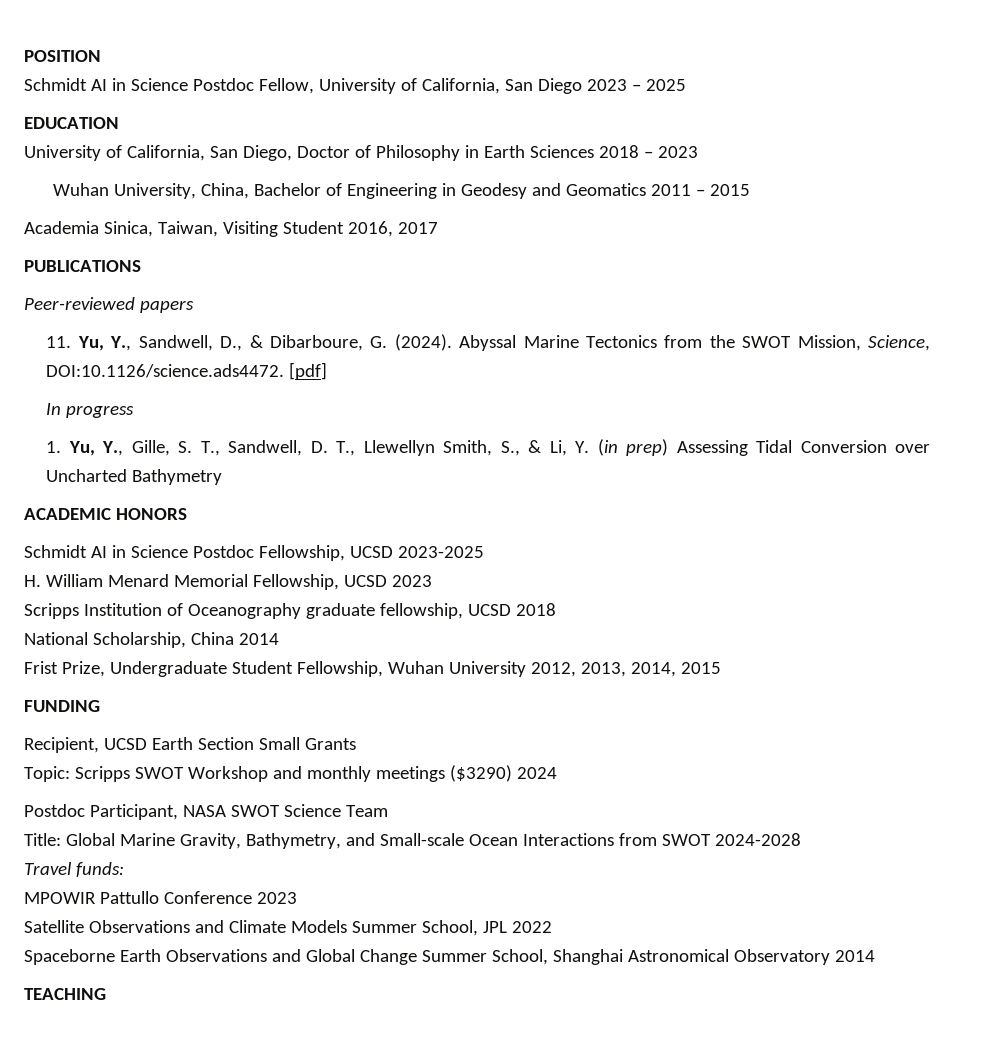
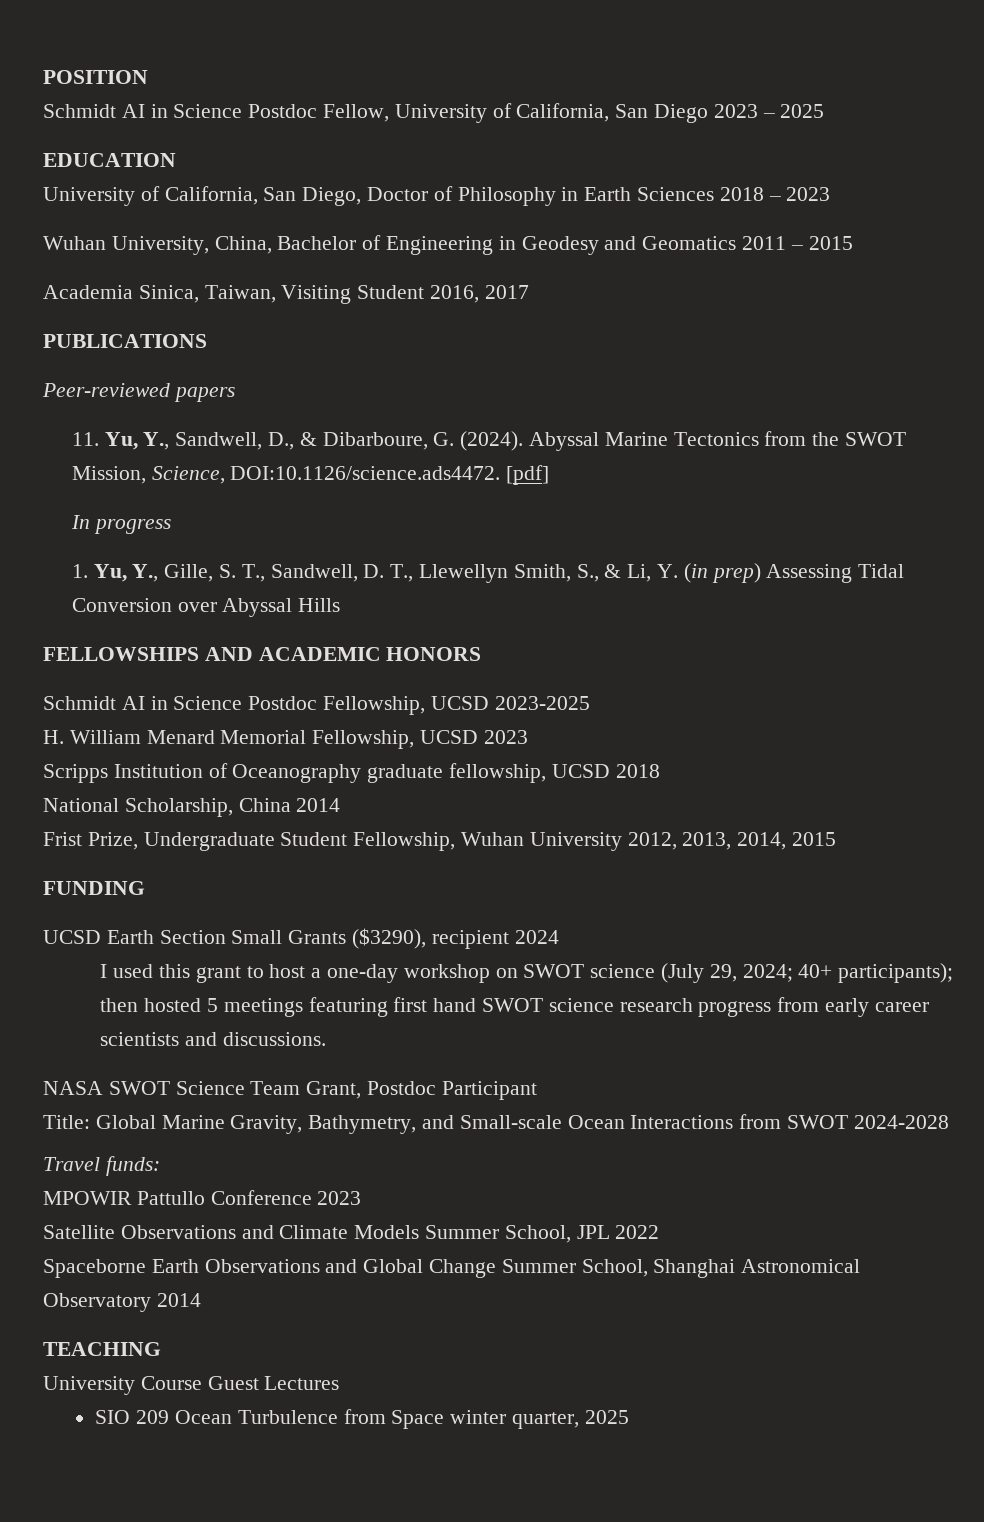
- 1. Yu, Y., Gille, S. T., Sandwell, D. T., Llewellyn Smith, S., & Li, Y. (in prep) Assessing Tidal Conversion over Uncharted Bathymetry
- ACADEMIC HONORS
+ 1. Yu, Y., Gille, S. T., Sandwell, D. T., Llewellyn Smith, S., & Li, Y. (in prep) Assessing Tidal Conversion over Abyssal Hills
+ FELLOWSHIPS AND ACADEMIC HONORS
- Recipient, UCSD Earth Section Small Grants
- Topic: Scripps SWOT Workshop and monthly meetings ($3290) 2024
- Postdoc Participant, NASA SWOT Science Team
+ UCSD Earth Section Small Grants ($3290), recipient 2024
+ I used this grant to host a one-day workshop on SWOT science (July 29, 2024; 40+ participants); then hosted 5 meetings featuring first hand SWOT science research progress from early career scientists and discussions.
+ NASA SWOT Science Team Grant, Postdoc Participant
+ University Course Guest Lectures
+ SIO 209 Ocean Turbulence from Space winter quarter, 2025

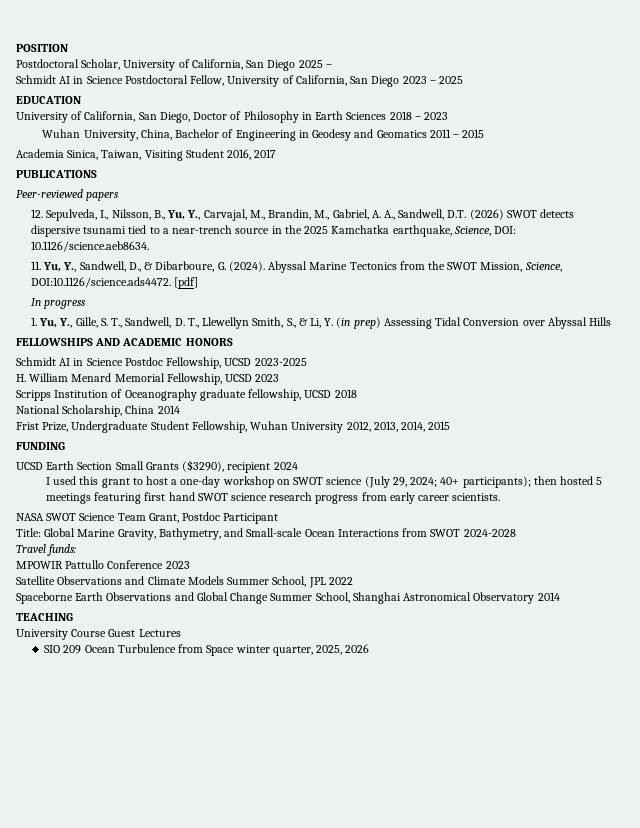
- Schmidt AI in Science Postdoc Fellow, University of California, San Diego 2023 – 2025
+ Postdoctoral Scholar, University of California, San Diego 2025 –
+ Schmidt AI in Science Postdoctoral Fellow, University of California, San Diego 2023 – 2025
+ 12. Sepulveda, I., Nilsson, B., Yu, Y., Carvajal, M., Brandin, M., Gabriel, A. A., Sandwell, D.T. (2026) SWOT detects dispersive tsunami tied to a near-trench source in the 2025 Kamchatka earthquake, Science, DOI: 10.1126/science.aeb8634.
- I used this grant to host a one-day workshop on SWOT science (July 29, 2024; 40+ participants); then hosted 5 meetings featuring first hand SWOT science research progress from early career scientists and discussions.
+ I used this grant to host a one-day workshop on SWOT science (July 29, 2024; 40+ participants); then hosted 5 meetings featuring first hand SWOT science research progress from early career scientists.
- SIO 209 Ocean Turbulence from Space winter quarter, 2025
+ SIO 209 Ocean Turbulence from Space winter quarter, 2025, 2026

